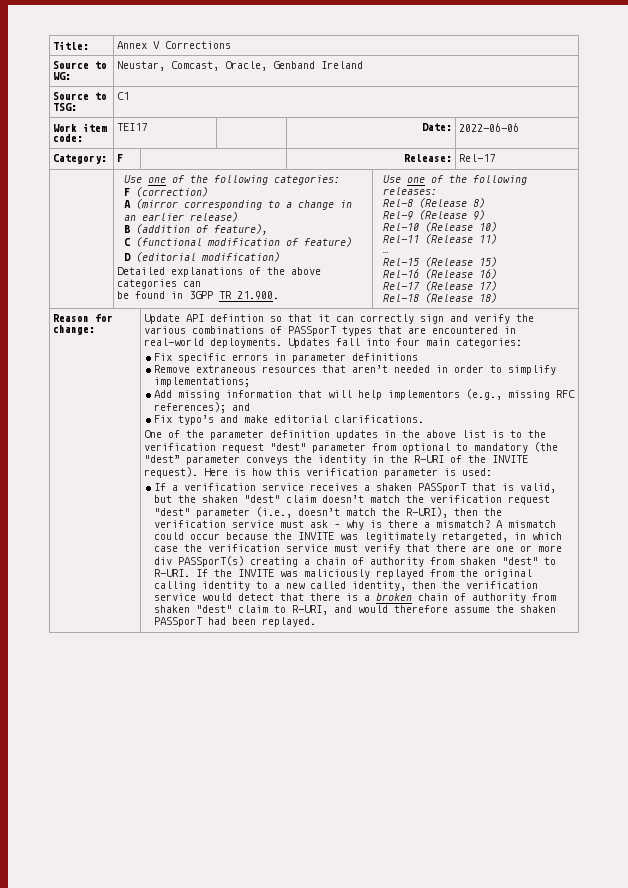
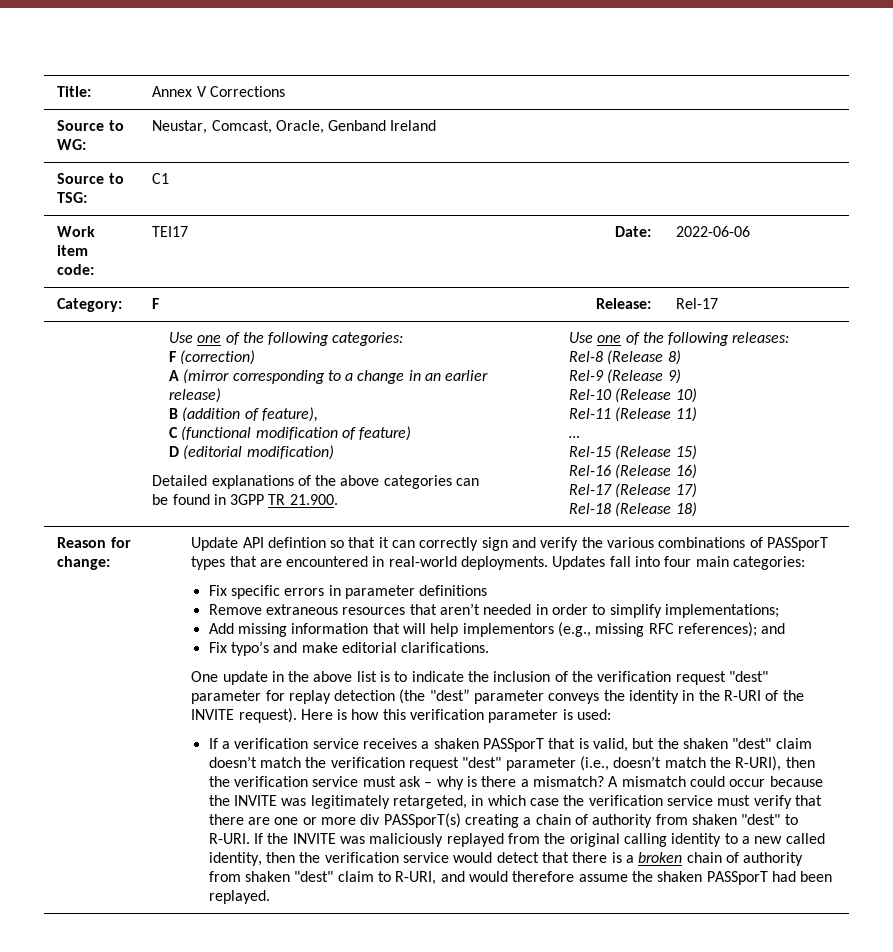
- One of the parameter definition updates in the above list is to the verification request "dest" parameter from optional to mandatory (the "dest” parameter conveys the identity in the R-URI of the INVITE request).
+ One update in the above list is to indicate the inclusion of the verification request "dest" parameter for replay detection (the "dest” parameter conveys the identity in the R-URI of the INVITE request).

